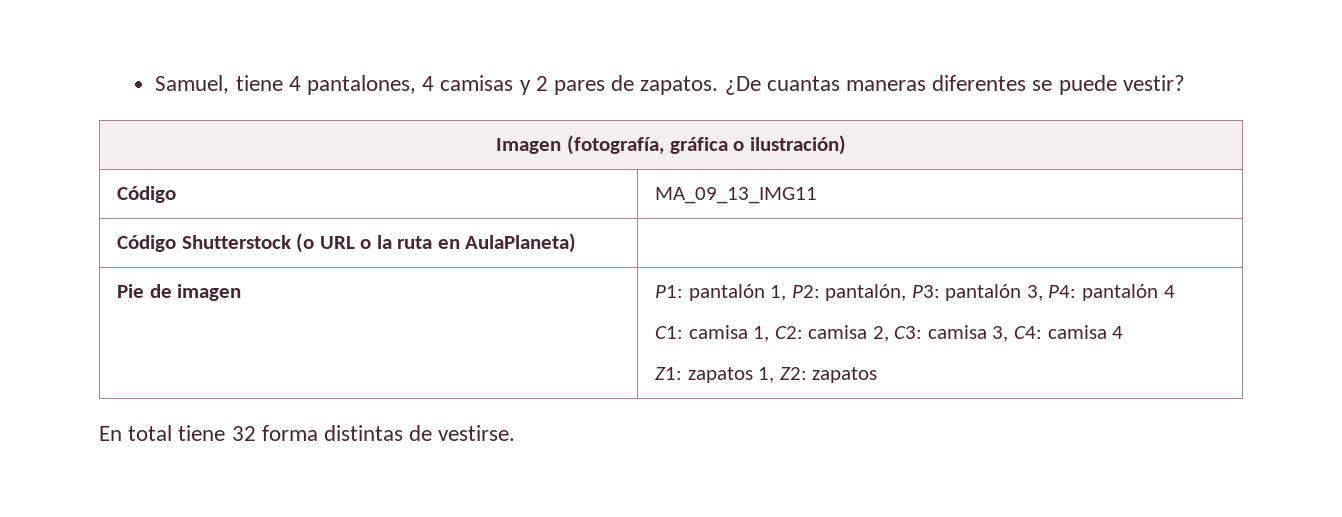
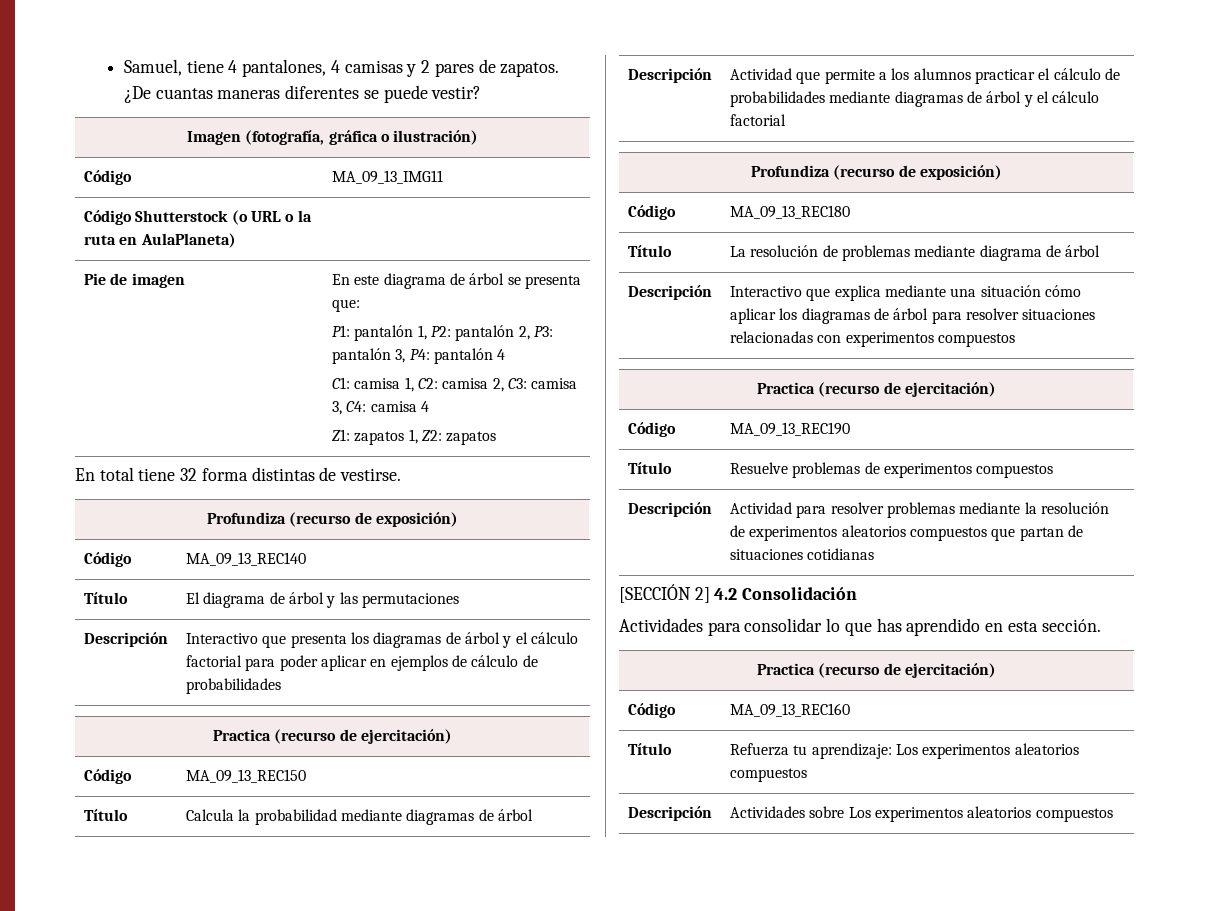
- Pie de imagen | P1: pantalón 1, P2: pantalón, P3: pantalón 3, P4: pantalón 4
+ Pie de imagen | En este diagrama de árbol se presenta que:
+ P1: pantalón 1, P2: pantalón 2, P3: pantalón 3, P4: pantalón 4
  En total tiene 32 forma distintas de vestirse.
+ Profundiza (recurso de exposición)
+ Código | MA_09_13_REC140
+ Título | El diagrama de árbol y las permutaciones
+ Descripción | Interactivo que presenta los diagramas de árbol y el cálculo factorial para poder aplicar en ejemplos de cálculo de probabilidades
+ Practica (recurso de ejercitación)
+ Código | MA_09_13_REC150
+ Título | Calcula la probabilidad mediante diagramas de árbol
+ Descripción | Actividad que permite a los alumnos practicar el cálculo de probabilidades mediante diagramas de árbol y el cálculo factorial
+ Profundiza (recurso de exposición)
+ Código | MA_09_13_REC180
+ Título | La resolución de problemas mediante diagrama de árbol
+ Descripción | Interactivo que explica mediante una situación cómo aplicar los diagramas de árbol para resolver situaciones relacionadas con experimentos compuestos
+ Practica (recurso de ejercitación)
+ Código | MA_09_13_REC190
+ Título | Resuelve problemas de experimentos compuestos
+ Descripción | Actividad para resolver problemas mediante la resolución de experimentos aleatorios compuestos que partan de situaciones cotidianas
+ [SECCIÓN 2] 4.2 Consolidación
+ Actividades para consolidar lo que has aprendido en esta sección.
+ Practica (recurso de ejercitación)
+ Código | MA_09_13_REC160
+ Título | Refuerza tu aprendizaje: Los experimentos aleatorios compuestos
+ Descripción | Actividades sobre Los experimentos aleatorios compuestos

